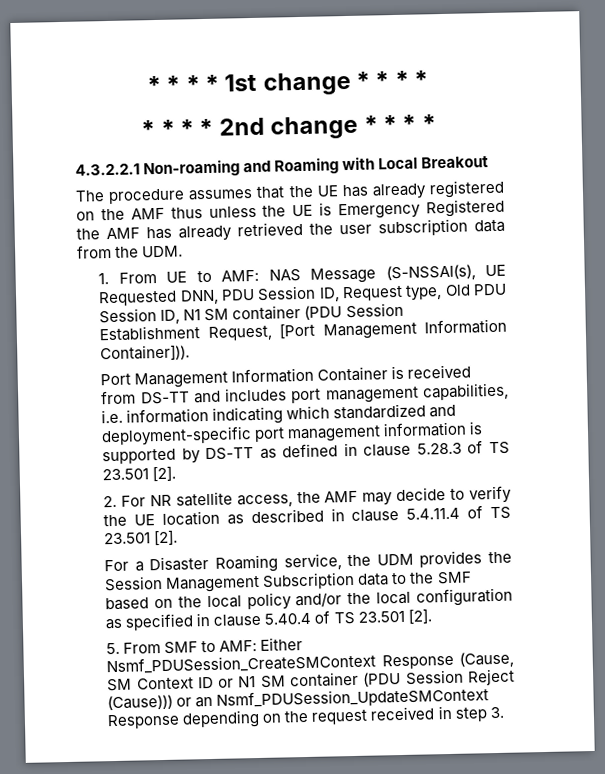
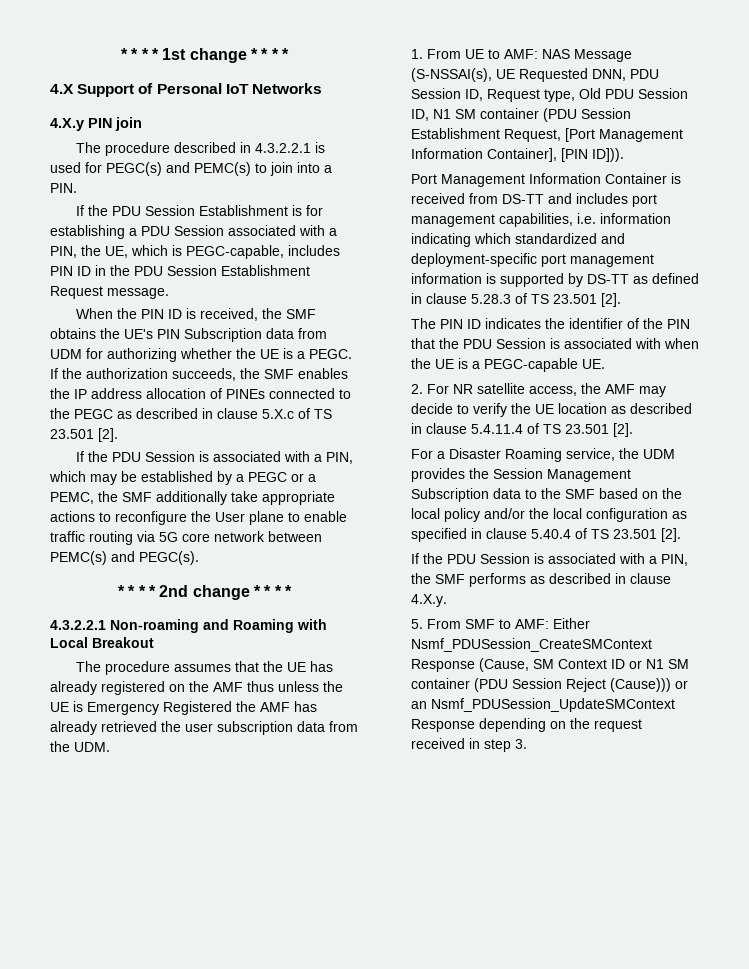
+ 4.X Support of Personal IoT Networks
+ 4.X.y PIN join
+ The procedure described in 4.3.2.2.1 is used for PEGC(s) and PEMC(s) to join into a PIN.
+ If the PDU Session Establishment is for establishing a PDU Session associated with a PIN, the UE, which is PEGC-capable, includes PIN ID in the PDU Session Establishment Request message.
+ When the PIN ID is received, the SMF obtains the UE's PIN Subscription data from UDM for authorizing whether the UE is a PEGC. If the authorization succeeds, the SMF enables the IP address allocation of PINEs connected to the PEGC as described in clause 5.X.c of TS 23.501 [2].
+ If the PDU Session is associated with a PIN, which may be established by a PEGC or a PEMC, the SMF additionally take appropriate actions to reconfigure the User plane to enable traffic routing via 5G core network between PEMC(s) and PEGC(s).
- 1. From UE to AMF: NAS Message (S-NSSAI(s), UE Requested DNN, PDU Session ID, Request type, Old PDU Session ID, N1 SM container (PDU Session Establishment Request, [Port Management Information Container])).
+ 1. From UE to AMF: NAS Message (S-NSSAI(s), UE Requested DNN, PDU Session ID, Request type, Old PDU Session ID, N1 SM container (PDU Session Establishment Request, [Port Management Information Container], [PIN ID])).
+ The PIN ID indicates the identifier of the PIN that the PDU Session is associated with when the UE is a PEGC-capable UE.
+ If the PDU Session is associated with a PIN, the SMF performs as described in clause 4.X.y.

